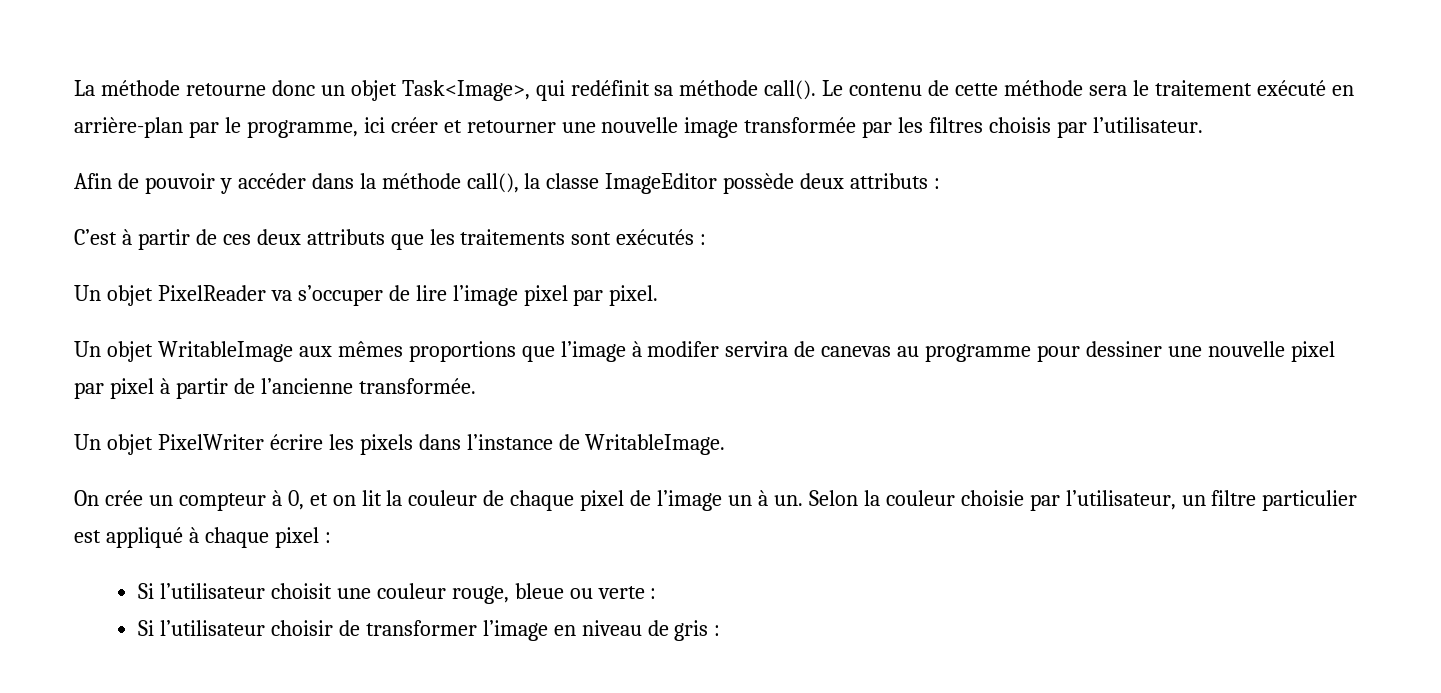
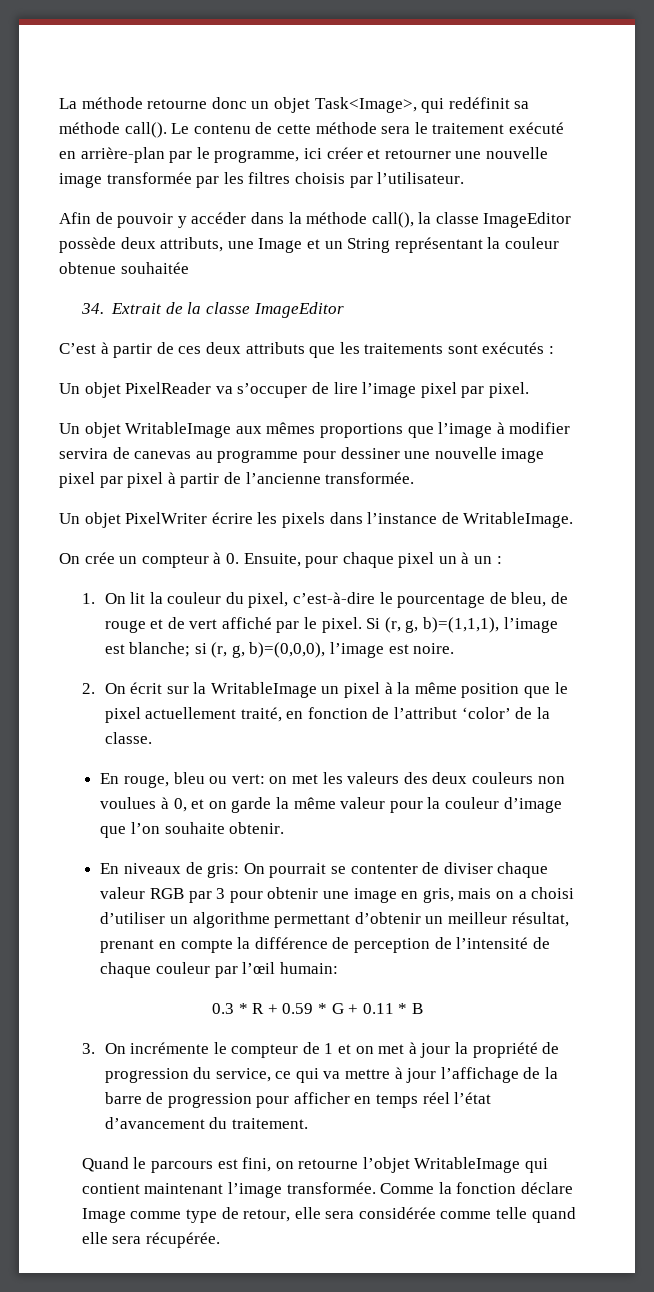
- Afin de pouvoir y accéder dans la méthode call(), la classe ImageEditor possède deux attributs :
+ Afin de pouvoir y accéder dans la méthode call(), la classe ImageEditor possède deux attributs, une Image et un String représentant la couleur obtenue souhaitée
+ 34. Extrait de la classe ImageEditor
- Un objet WritableImage aux mêmes proportions que l’image à modifer servira de canevas au programme pour dessiner une nouvelle pixel par pixel à partir de l’ancienne transformée.
+ Un objet WritableImage aux mêmes proportions que l’image à modifier servira de canevas au programme pour dessiner une nouvelle image pixel par pixel à partir de l’ancienne transformée.
- On crée un compteur à 0, et on lit la couleur de chaque pixel de l’image un à un. Selon la couleur choisie par l’utilisateur, un filtre particulier est appliqué à chaque pixel :
- Si l’utilisateur choisit une couleur rouge, bleue ou verte :
- Si l’utilisateur choisir de transformer l’image en niveau de gris :
+ On crée un compteur à 0. Ensuite, pour chaque pixel un à un :
+ 1. On lit la couleur du pixel, c’est-à-dire le pourcentage de bleu, de rouge et de vert affiché par le pixel. Si (r, g, b)=(1,1,1), l’image est blanche; si (r, g, b)=(0,0,0), l’image est noire.
+ 2. On écrit sur la WritableImage un pixel à la même position que le pixel actuellement traité, en fonction de l’attribut ‘color’ de la classe.
+ En rouge, bleu ou vert: on met les valeurs des deux couleurs non voulues à 0, et on garde la même valeur pour la couleur d’image que l’on souhaite obtenir.
+ En niveaux de gris: On pourrait se contenter de diviser chaque valeur RGB par 3 pour obtenir une image en gris, mais on a choisi d’utiliser un algorithme permettant d’obtenir un meilleur résultat, prenant en compte la différence de perception de l’intensité de chaque couleur par l’œil humain:
+ 0.3 * R + 0.59 * G + 0.11 * B
+ 3. On incrémente le compteur de 1 et on met à jour la propriété de progression du service, ce qui va mettre à jour l’affichage de la barre de progression pour afficher en temps réel l’état d’avancement du traitement.
+ Quand le parcours est fini, on retourne l’objet WritableImage qui contient maintenant l’image transformée. Comme la fonction déclare Image comme type de retour, elle sera considérée comme telle quand elle sera récupérée.

